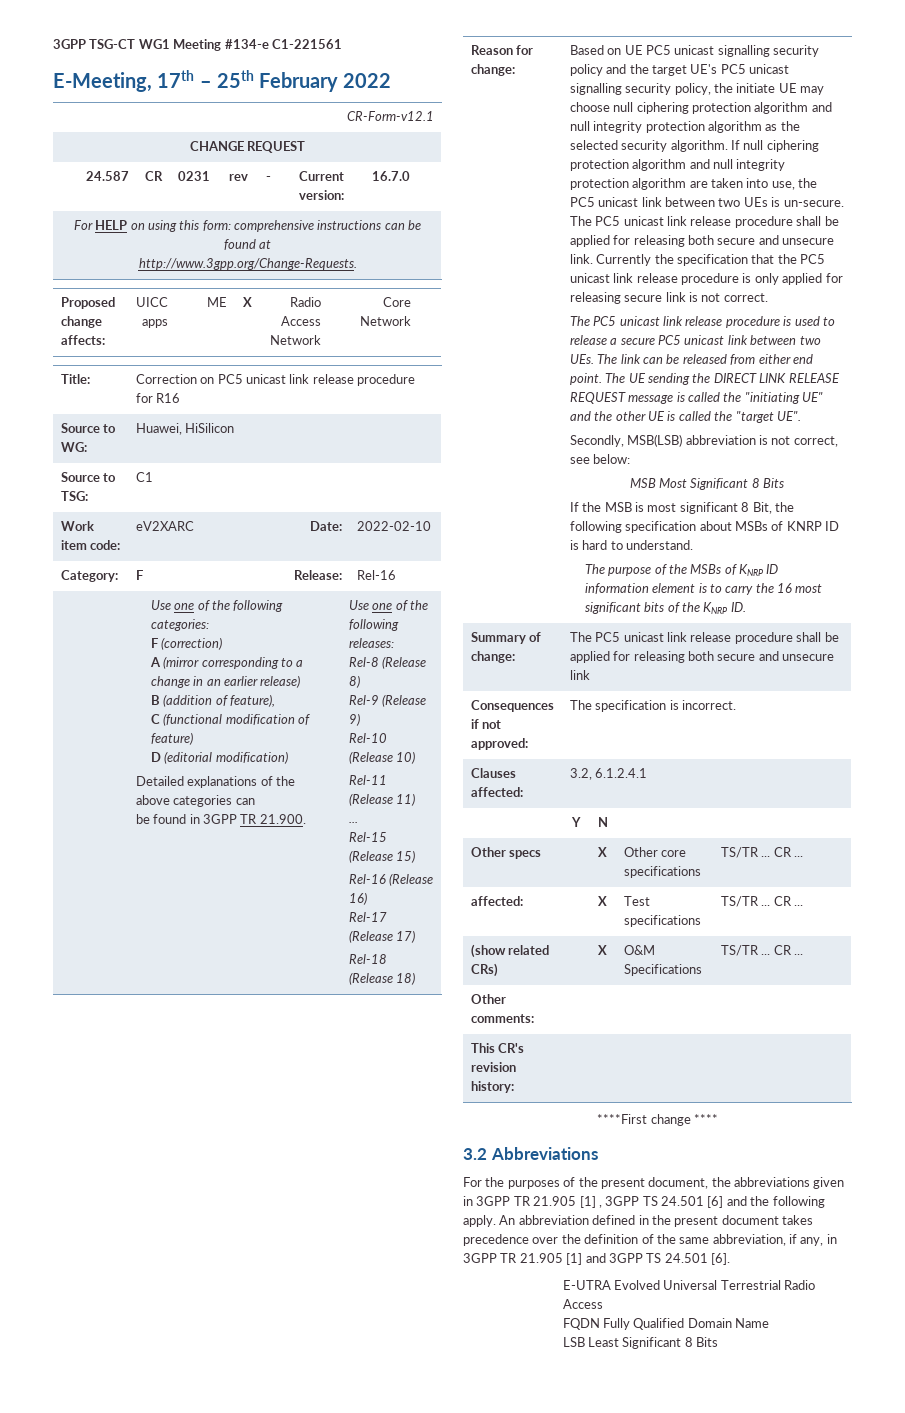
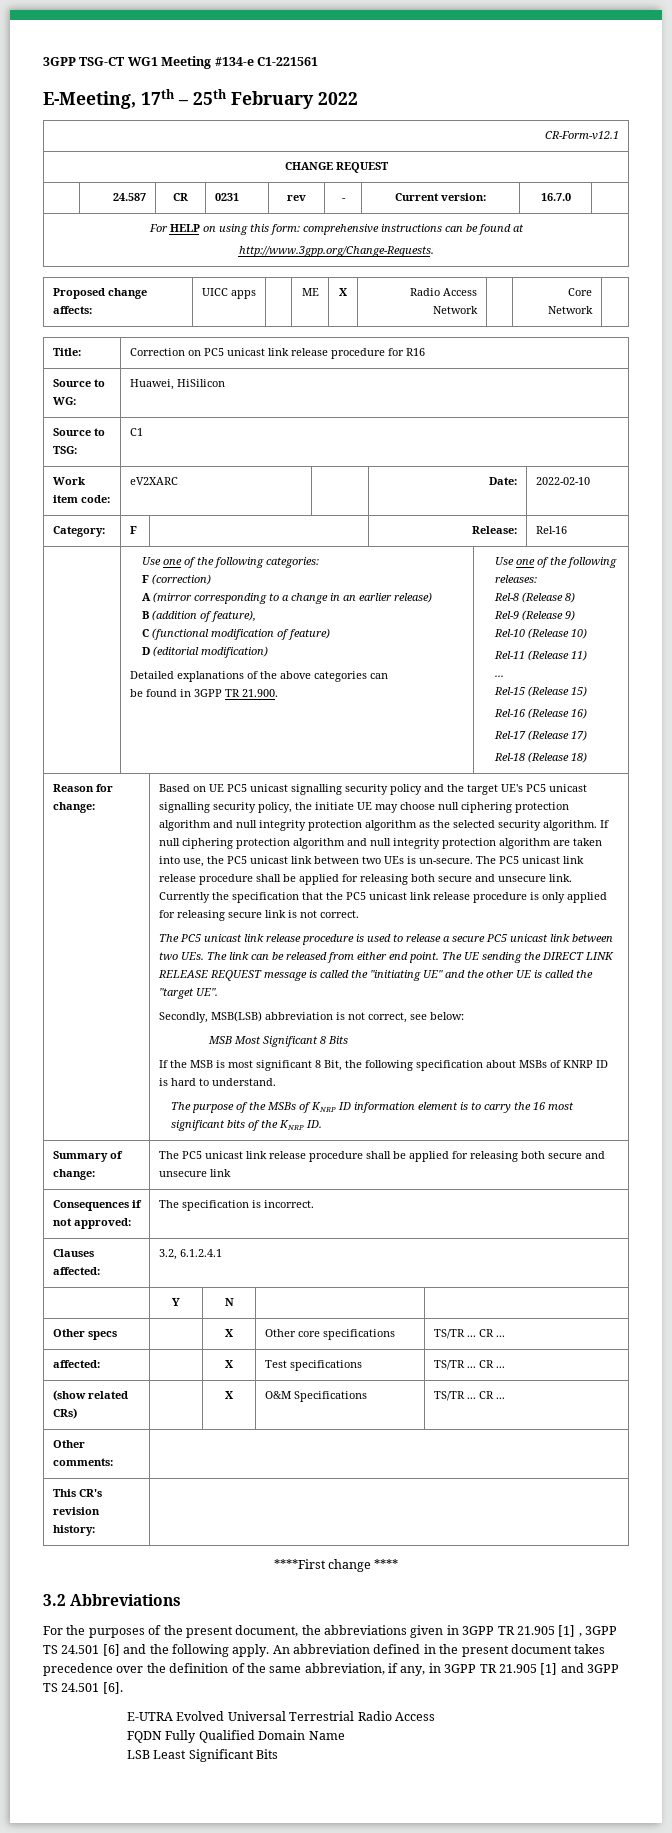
- LSB Least Significant 8 Bits
+ LSB Least Significant Bits

